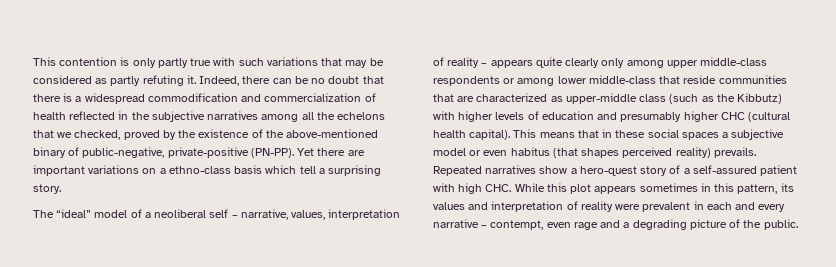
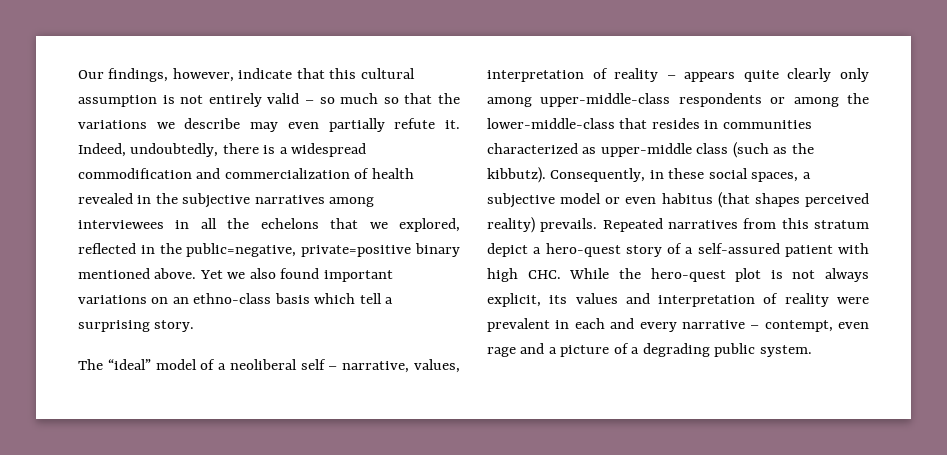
- This contention is only partly true with such variations that may be considered as partly refuting it. Indeed, there can be no doubt that there is a widespread commodification and commercialization of health reflected in the subjective narratives among all the echelons that we checked, proved by the existence of the above-mentioned binary of public-negative, private-positive (PN-PP). Yet there are important variations on a ethno-class basis which tell a surprising story.
+ Our findings, however, indicate that this cultural assumption is not entirely valid – so much so that the variations we describe may even partially refute it. Indeed, undoubtedly, there is a widespread commodification and commercialization of health revealed in the subjective narratives among interviewees in all the echelons that we explored, reflected in the public=negative, private=positive binary mentioned above. Yet we also found important variations on an ethno-class basis which tell a surprising story.
- The “ideal” model of a neoliberal self – narrative, values, interpretation of reality – appears quite clearly only among upper middle-class respondents or among lower middle-class that reside communities that are characterized as upper-middle class (such as the Kibbutz) with higher levels of education and presumably higher CHC (cultural health capital). This means that in these social spaces a subjective model or even habitus (that shapes perceived reality) prevails.
+ The “ideal” model of a neoliberal self – narrative, values, interpretation of reality – appears quite clearly only among upper-middle-class respondents or among the lower-middle-class that resides in communities characterized as upper-middle class (such as the kibbutz). Consequently, in these social spaces, a subjective model or even habitus (that shapes perceived reality) prevails.
- Repeated narratives show a hero-quest story of a self-assured patient with high CHC. While this plot appears sometimes in this pattern, its values and interpretation of reality were prevalent in each and every narrative – contempt, even rage and a degrading picture of the public.
+ Repeated narratives from this stratum depict a hero-quest story of a self-assured patient with high CHC. While the hero-quest plot is not always explicit, its values and interpretation of reality were prevalent in each and every narrative – contempt, even rage and a picture of a degrading public system.

